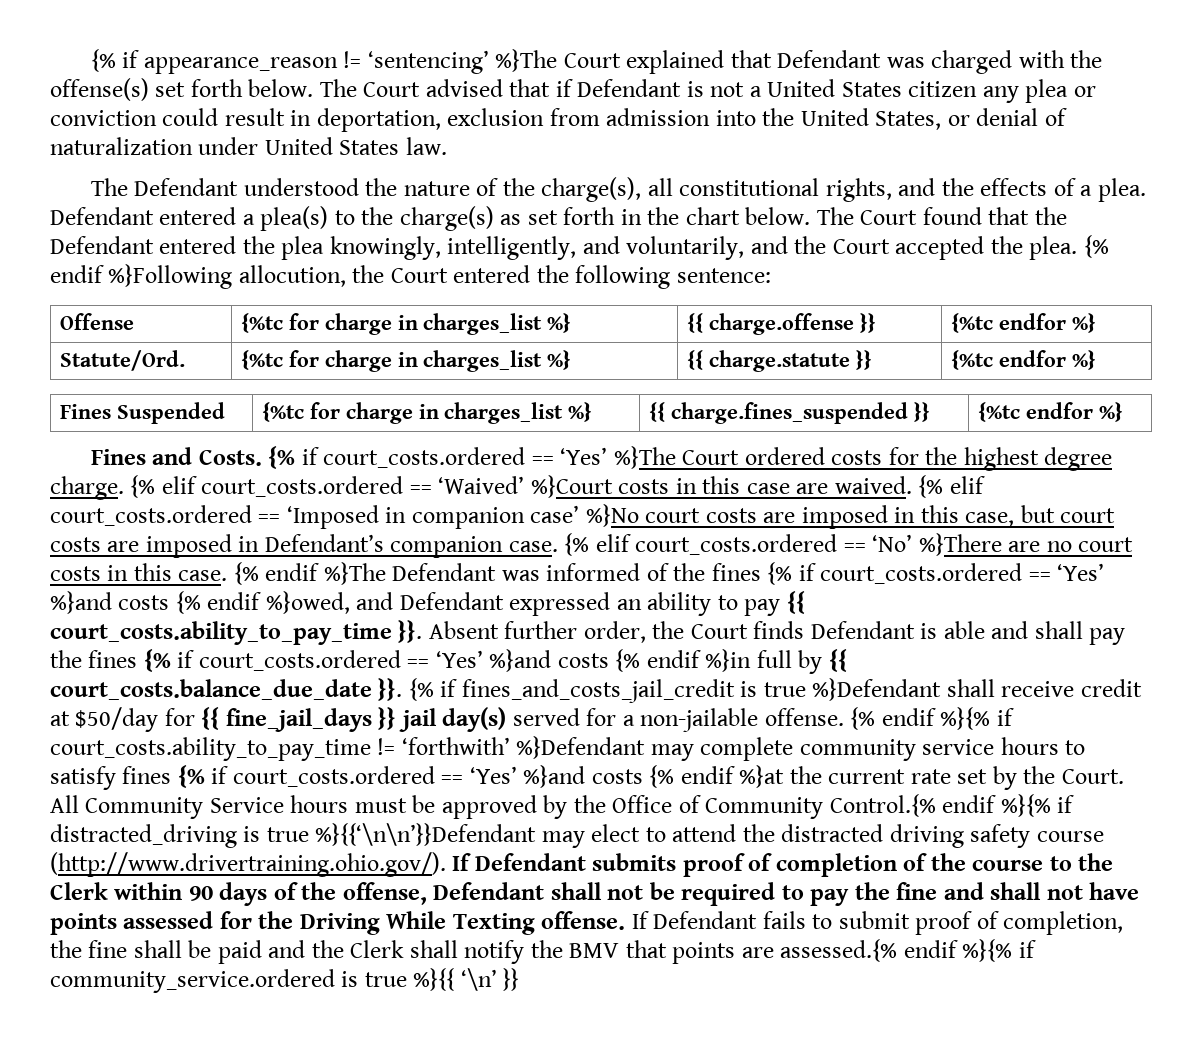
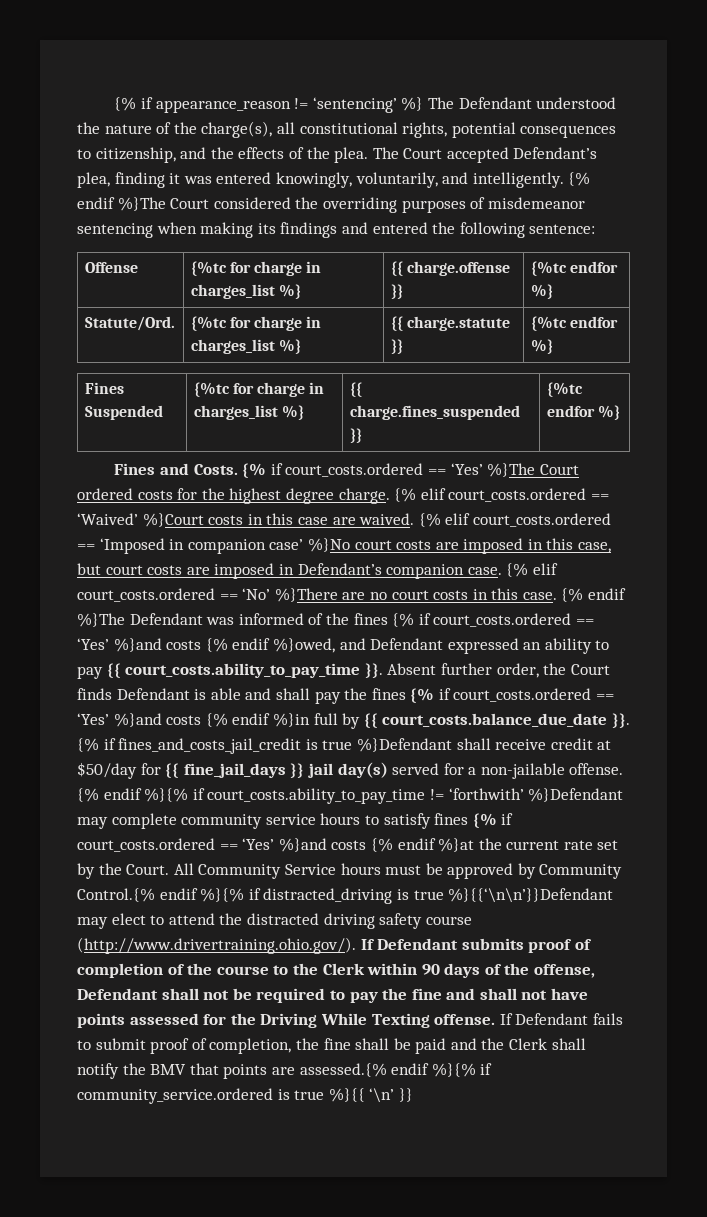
- {% if appearance_reason != ‘sentencing’ %}The Court explained that Defendant was charged with the offense(s) set forth below. The Court advised that if Defendant is not a United States citizen any plea or conviction could result in deportation, exclusion from admission into the United States, or denial of naturalization under United States law.
- The Defendant understood the nature of the charge(s), all constitutional rights, and the effects of a plea. Defendant entered a plea(s) to the charge(s) as set forth in the chart below. The Court found that the Defendant entered the plea knowingly, intelligently, and voluntarily, and the Court accepted the plea. {% endif %}Following allocution, the Court entered the following sentence:
+ {% if appearance_reason != ‘sentencing’ %} The Defendant understood the nature of the charge(s), all constitutional rights, potential consequences to citizenship, and the effects of the plea. The Court accepted Defendant’s plea, finding it was entered knowingly, voluntarily, and intelligently. {% endif %}The Court considered the overriding purposes of misdemeanor sentencing when making its findings and entered the following sentence:
- All Community Service hours must be approved by the Office of Community Control.{% endif %}{% if distracted_driving is true %}{{‘\n\n’}}Defendant may elect to attend the distracted driving safety course (http://www.drivertraining.ohio.gov/). If Defendant submits proof of completion of the course to the Clerk within 90 days of the offense, Defendant shall not be required to pay the fine and shall not have points assessed for the Driving While Texting offense.
+ All Community Service hours must be approved by Community Control.{% endif %}{% if distracted_driving is true %}{{‘\n\n’}}Defendant may elect to attend the distracted driving safety course (http://www.drivertraining.ohio.gov/). If Defendant submits proof of completion of the course to the Clerk within 90 days of the offense, Defendant shall not be required to pay the fine and shall not have points assessed for the Driving While Texting offense.

